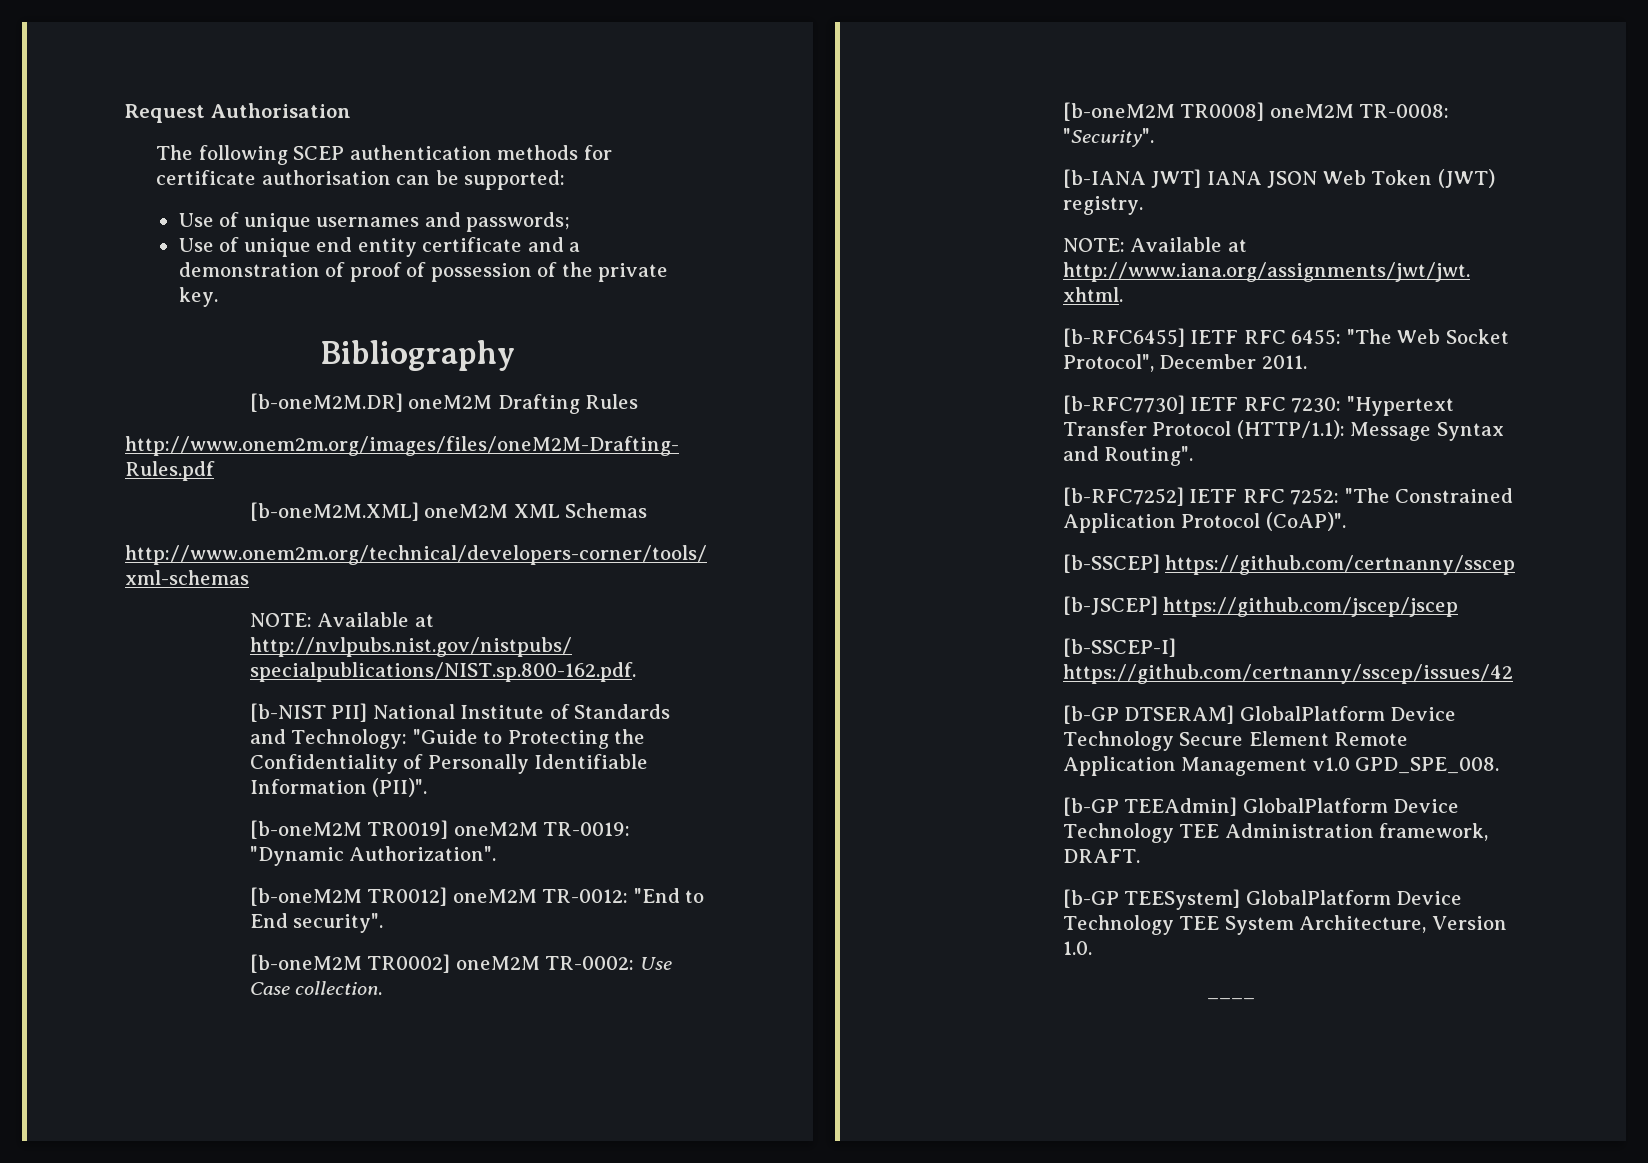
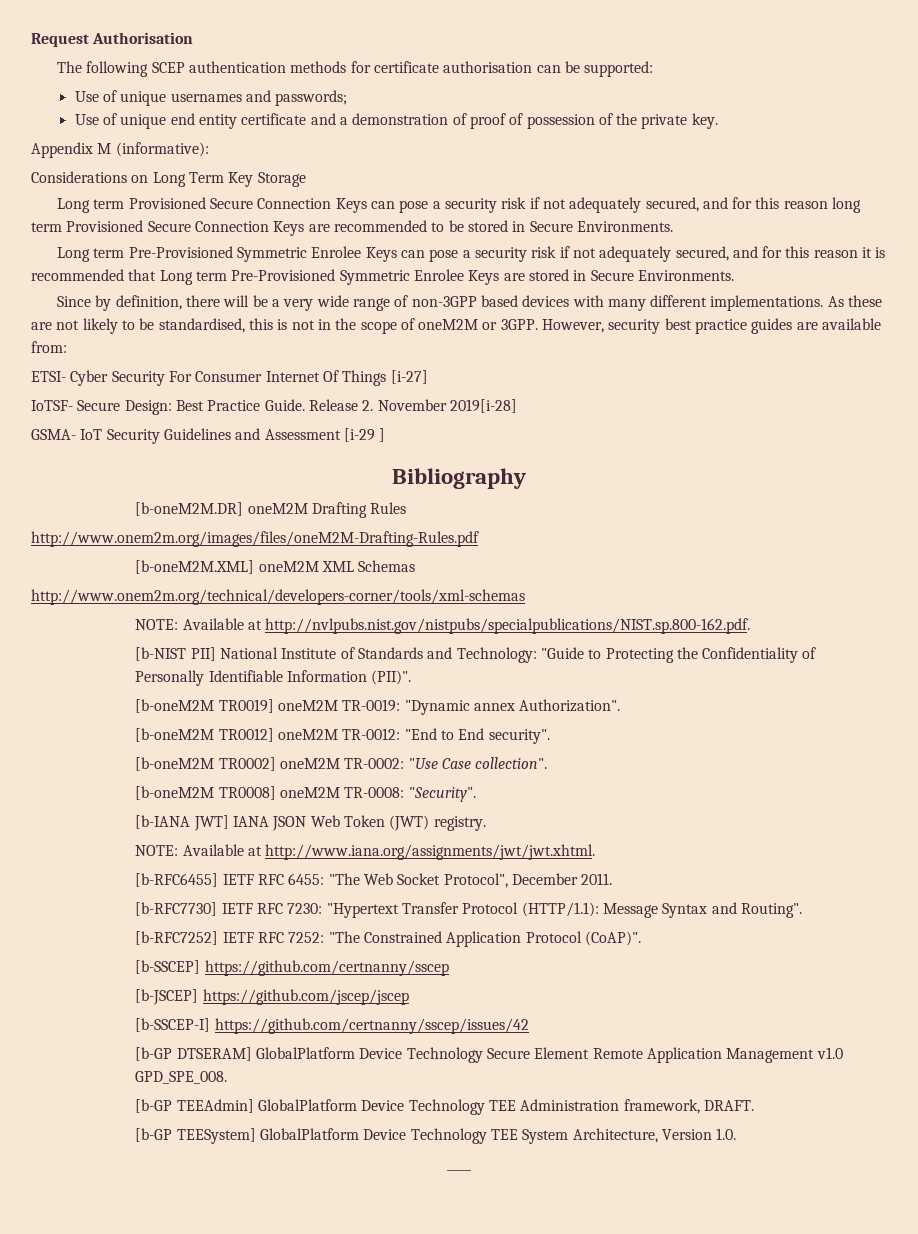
+ Appendix M (informative):
+ Considerations on Long Term Key Storage
+ Long term Provisioned Secure Connection Keys can pose a security risk if not adequately secured, and for this reason long term Provisioned Secure Connection Keys are recommended to be stored in Secure Environments.
+ Long term Pre-Provisioned Symmetric Enrolee Keys can pose a security risk if not adequately secured, and for this reason it is recommended that Long term Pre-Provisioned Symmetric Enrolee Keys are stored in Secure Environments.
+ Since by definition, there will be a very wide range of non-3GPP based devices with many different implementations. As these are not likely to be standardised, this is not in the scope of oneM2M or 3GPP. However, security best practice guides are available from:
+ ETSI- Cyber Security For Consumer Internet Of Things [i-27]
+ IoTSF- Secure Design: Best Practice Guide. Release 2. November 2019[i-28]
+ GSMA- IoT Security Guidelines and Assessment [i-29 ]
- [b-oneM2M TR0019] oneM2M TR-0019: "Dynamic Authorization".
+ [b-oneM2M TR0019] oneM2M TR-0019: "Dynamic annex Authorization".
- [b-oneM2M TR0002] oneM2M TR-0002: Use Case collection.
+ [b-oneM2M TR0002] oneM2M TR-0002: "Use Case collection".

